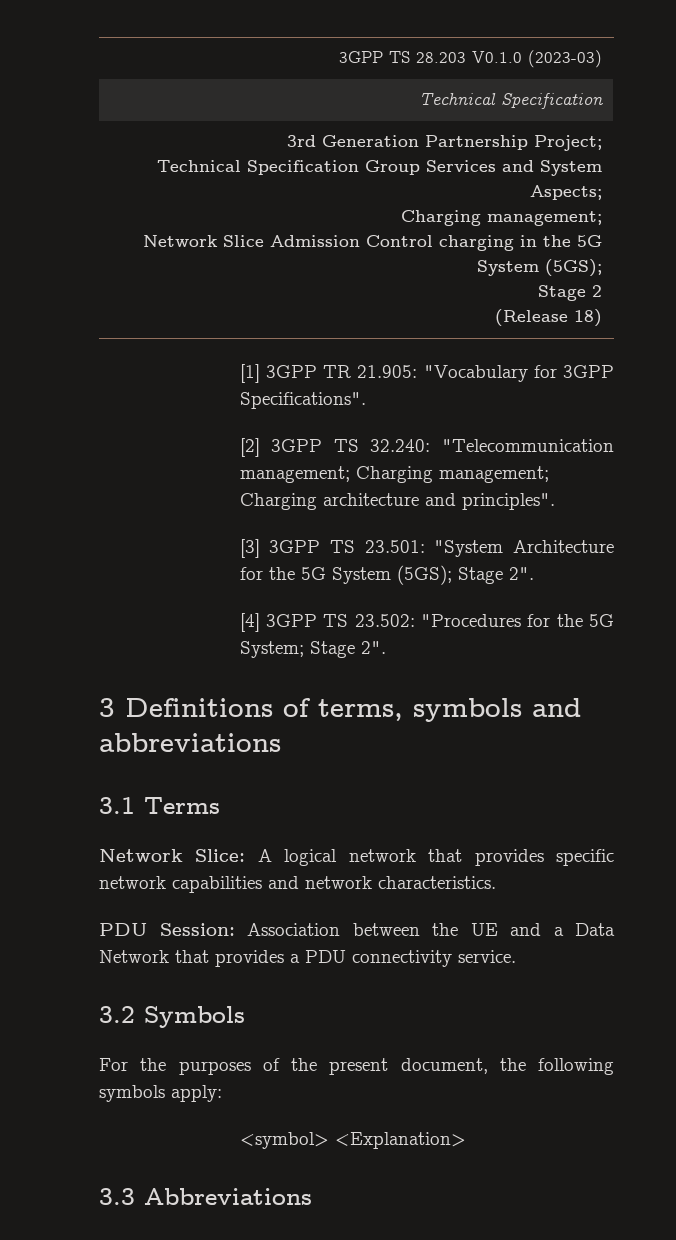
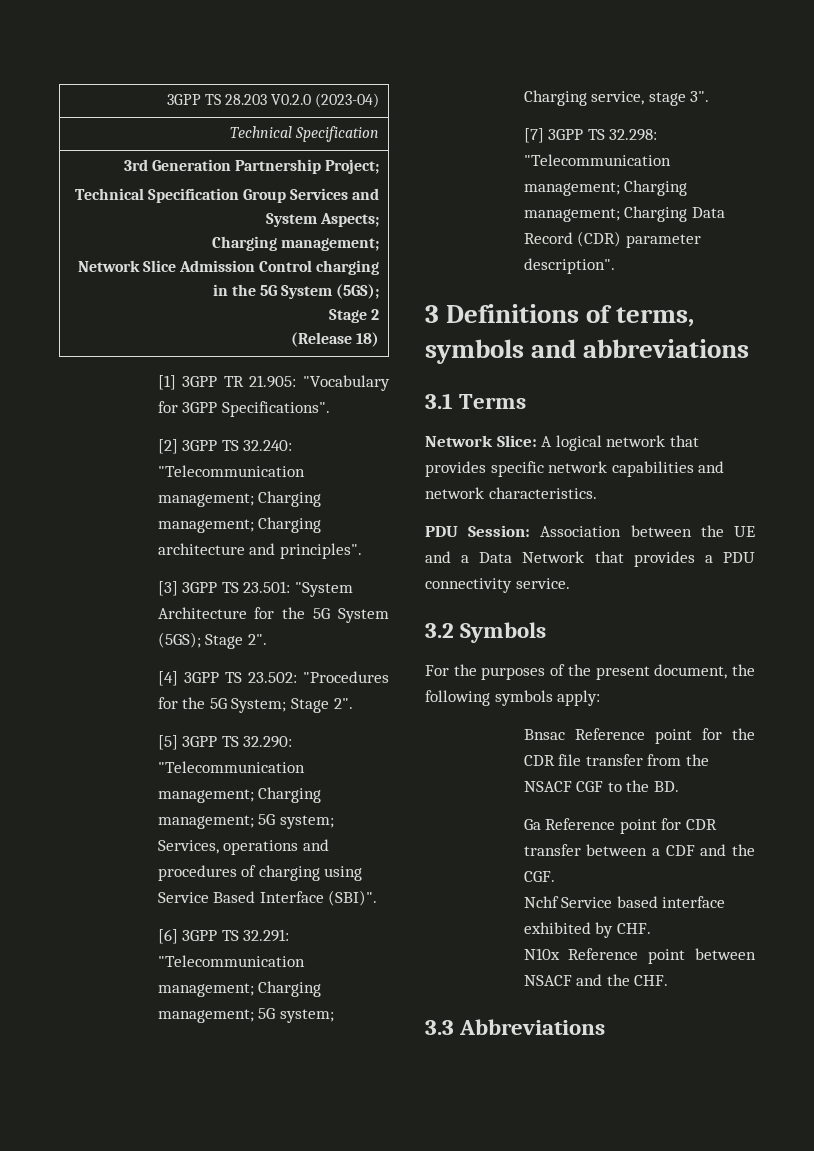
- 3GPP TS 28.203 V0.1.0 (2023-03)
+ 3GPP TS 28.203 V0.2.0 (2023-04)
+ [5] 3GPP TS 32.290: "Telecommunication management; Charging management; 5G system; Services, operations and procedures of charging using Service Based Interface (SBI)".
+ [6] 3GPP TS 32.291: "Telecommunication management; Charging management; 5G system; Charging service, stage 3".
+ [7] 3GPP TS 32.298: "Telecommunication management; Charging management; Charging Data Record (CDR) parameter description".
- <symbol> <Explanation>
+ Bnsac Reference point for the CDR file transfer from the NSACF CGF to the BD.
+ Ga Reference point for CDR transfer between a CDF and the CGF.
+ Nchf Service based interface exhibited by CHF.
+ N10x Reference point between NSACF and the CHF.

